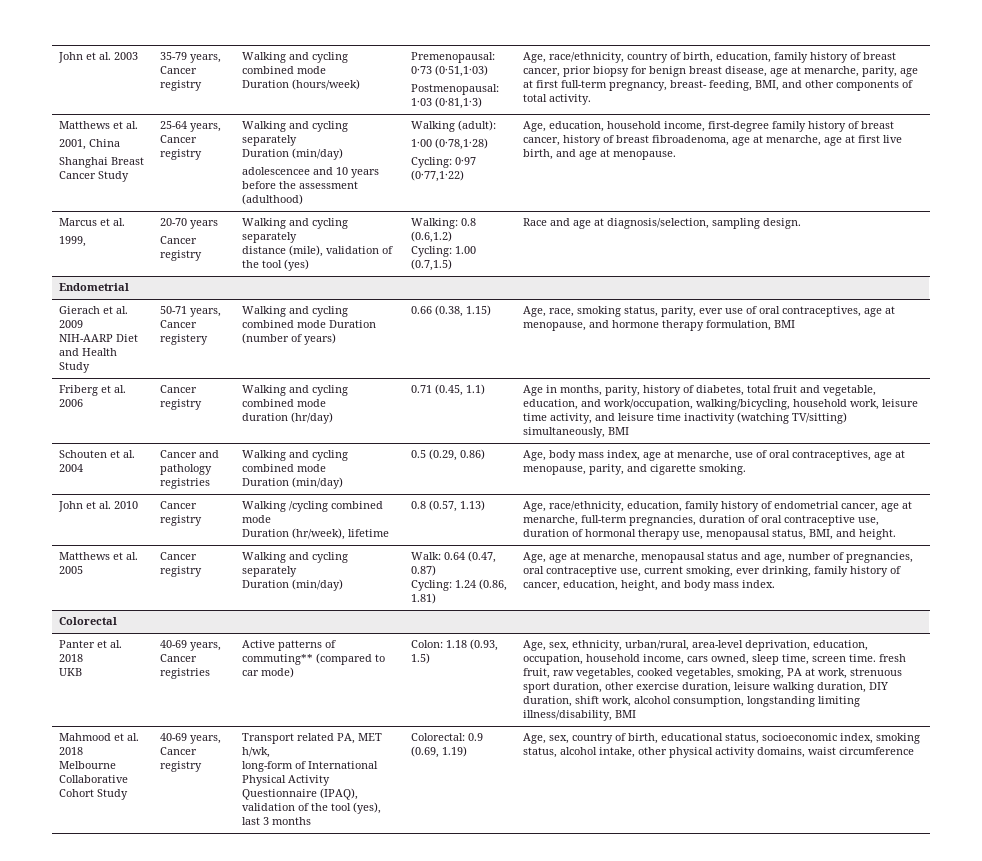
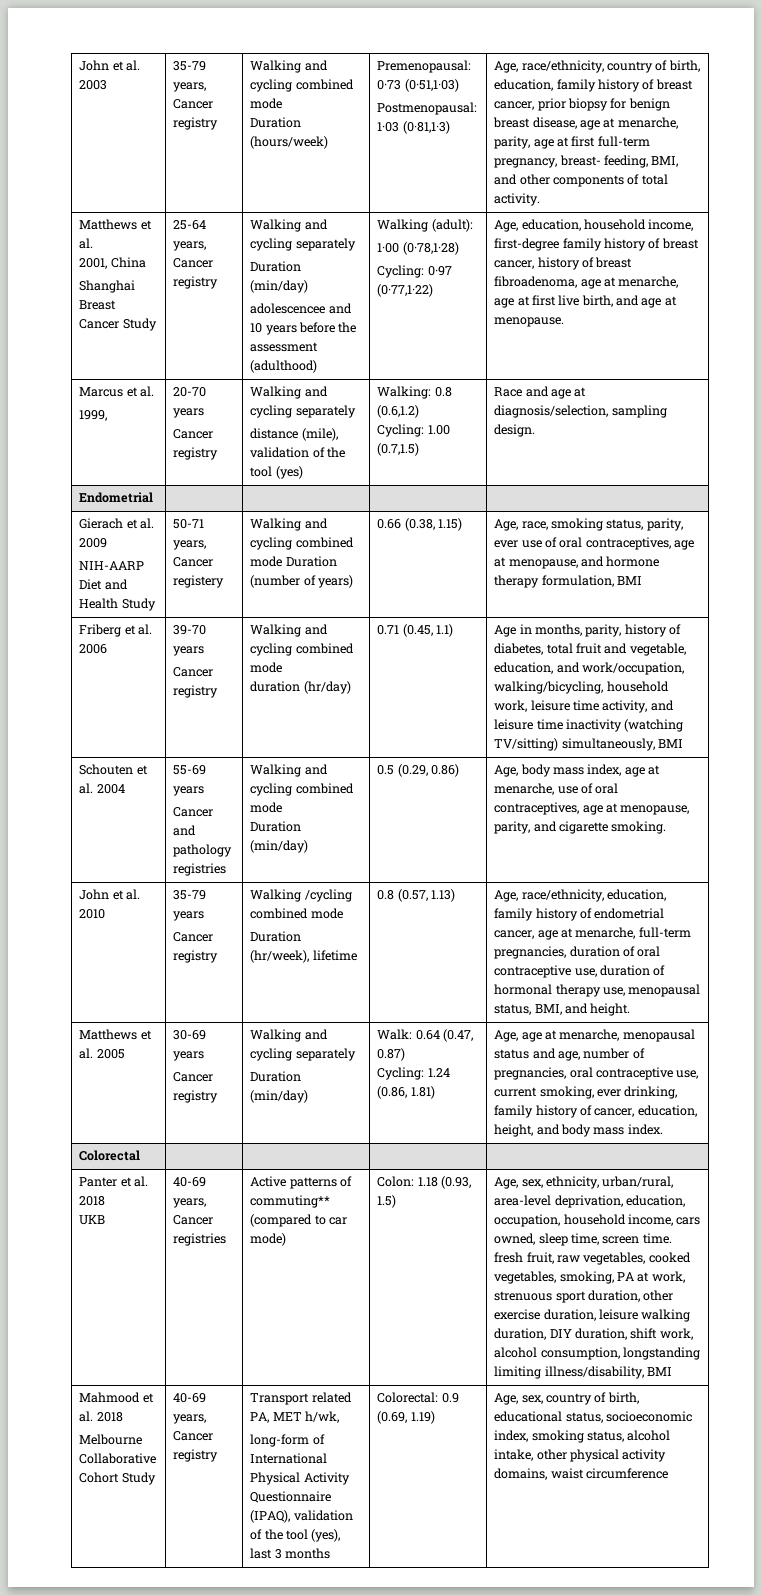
+ 39-70 years
- Schouten et al. 2004 | Cancer and pathology registries | Walking and cycling combined mode
+ Schouten et al. 2004 | 55-69 years
+ Cancer and pathology registries | Walking and cycling combined mode
+ 35-79 years
+ 30-69 years

